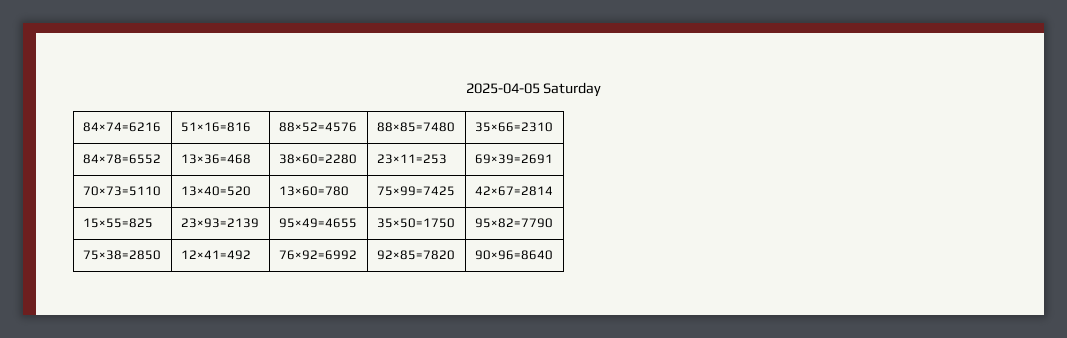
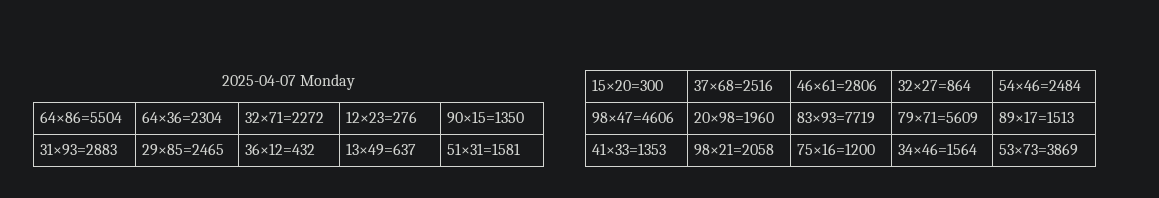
- 2025-04-05 Saturday
- 84×74=6216 | 51×16=816 | 88×52=4576 | 88×85=7480 | 35×66=2310
- 84×78=6552 | 13×36=468 | 38×60=2280 | 23×11=253 | 69×39=2691
- 70×73=5110 | 13×40=520 | 13×60=780 | 75×99=7425 | 42×67=2814
- 15×55=825 | 23×93=2139 | 95×49=4655 | 35×50=1750 | 95×82=7790
- 75×38=2850 | 12×41=492 | 76×92=6992 | 92×85=7820 | 90×96=8640
+ 2025-04-07 Monday
+ 64×86=5504 | 64×36=2304 | 32×71=2272 | 12×23=276 | 90×15=1350
+ 31×93=2883 | 29×85=2465 | 36×12=432 | 13×49=637 | 51×31=1581
+ 15×20=300 | 37×68=2516 | 46×61=2806 | 32×27=864 | 54×46=2484
+ 98×47=4606 | 20×98=1960 | 83×93=7719 | 79×71=5609 | 89×17=1513
+ 41×33=1353 | 98×21=2058 | 75×16=1200 | 34×46=1564 | 53×73=3869

